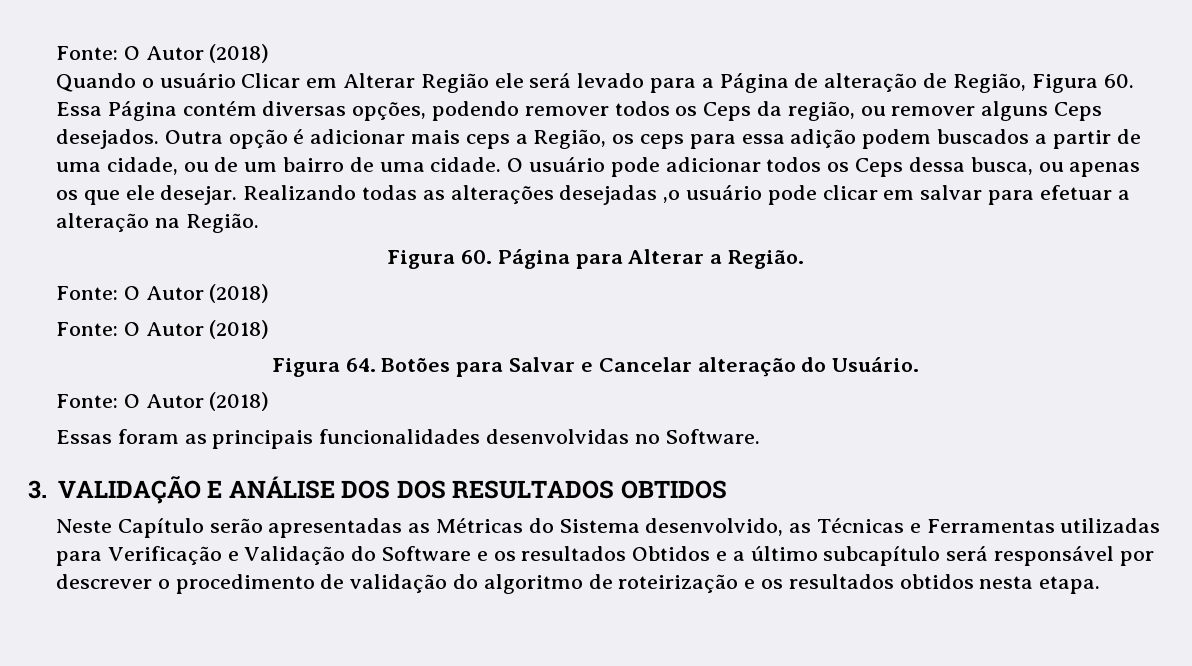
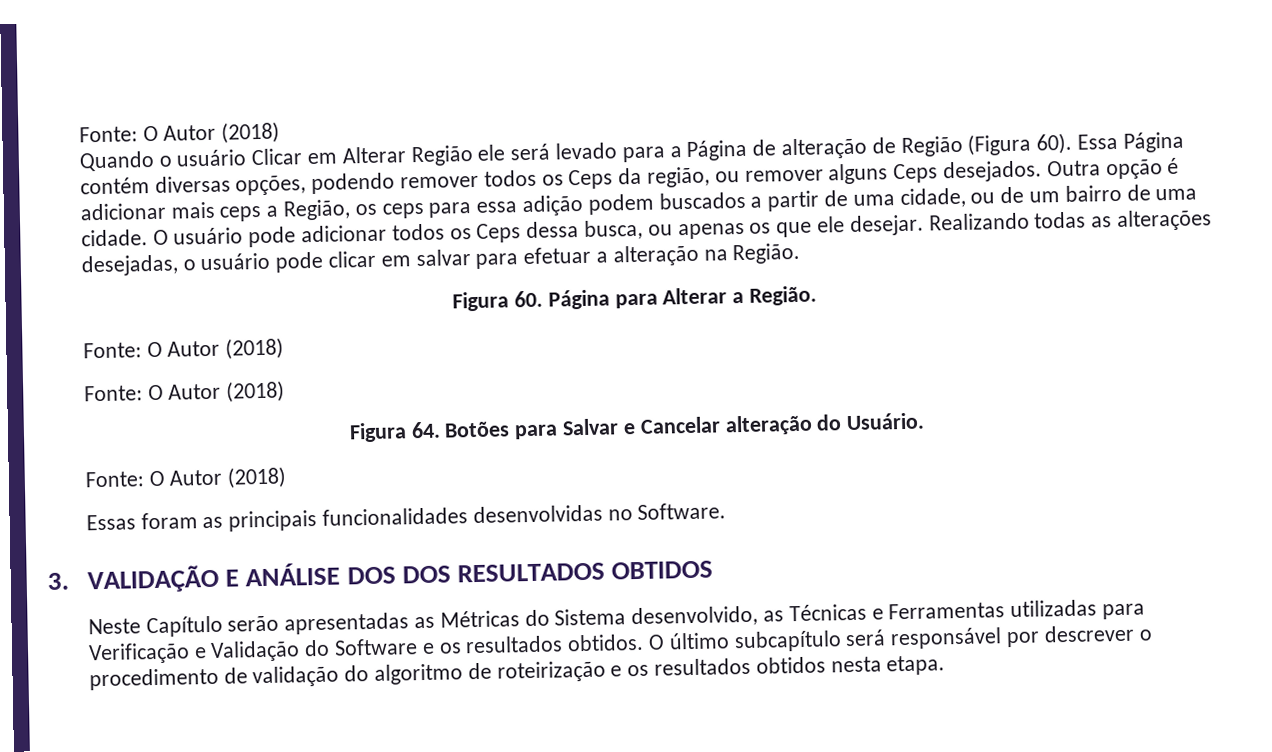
- Quando o usuário Clicar em Alterar Região ele será levado para a Página de alteração de Região, Figura 60. Essa Página contém diversas opções, podendo remover todos os Ceps da região, ou remover alguns Ceps desejados.
+ Quando o usuário Clicar em Alterar Região ele será levado para a Página de alteração de Região (Figura 60). Essa Página contém diversas opções, podendo remover todos os Ceps da região, ou remover alguns Ceps desejados.
- Realizando todas as alterações desejadas ,o usuário pode clicar em salvar para efetuar a alteração na Região.
+ Realizando todas as alterações desejadas, o usuário pode clicar em salvar para efetuar a alteração na Região.
- Neste Capítulo serão apresentadas as Métricas do Sistema desenvolvido, as Técnicas e Ferramentas utilizadas para Verificação e Validação do Software e os resultados Obtidos e a último subcapítulo será responsável por descrever o procedimento de validação do algoritmo de roteirização e os resultados obtidos nesta etapa.
+ Neste Capítulo serão apresentadas as Métricas do Sistema desenvolvido, as Técnicas e Ferramentas utilizadas para Verificação e Validação do Software e os resultados obtidos. O último subcapítulo será responsável por descrever o procedimento de validação do algoritmo de roteirização e os resultados obtidos nesta etapa.

